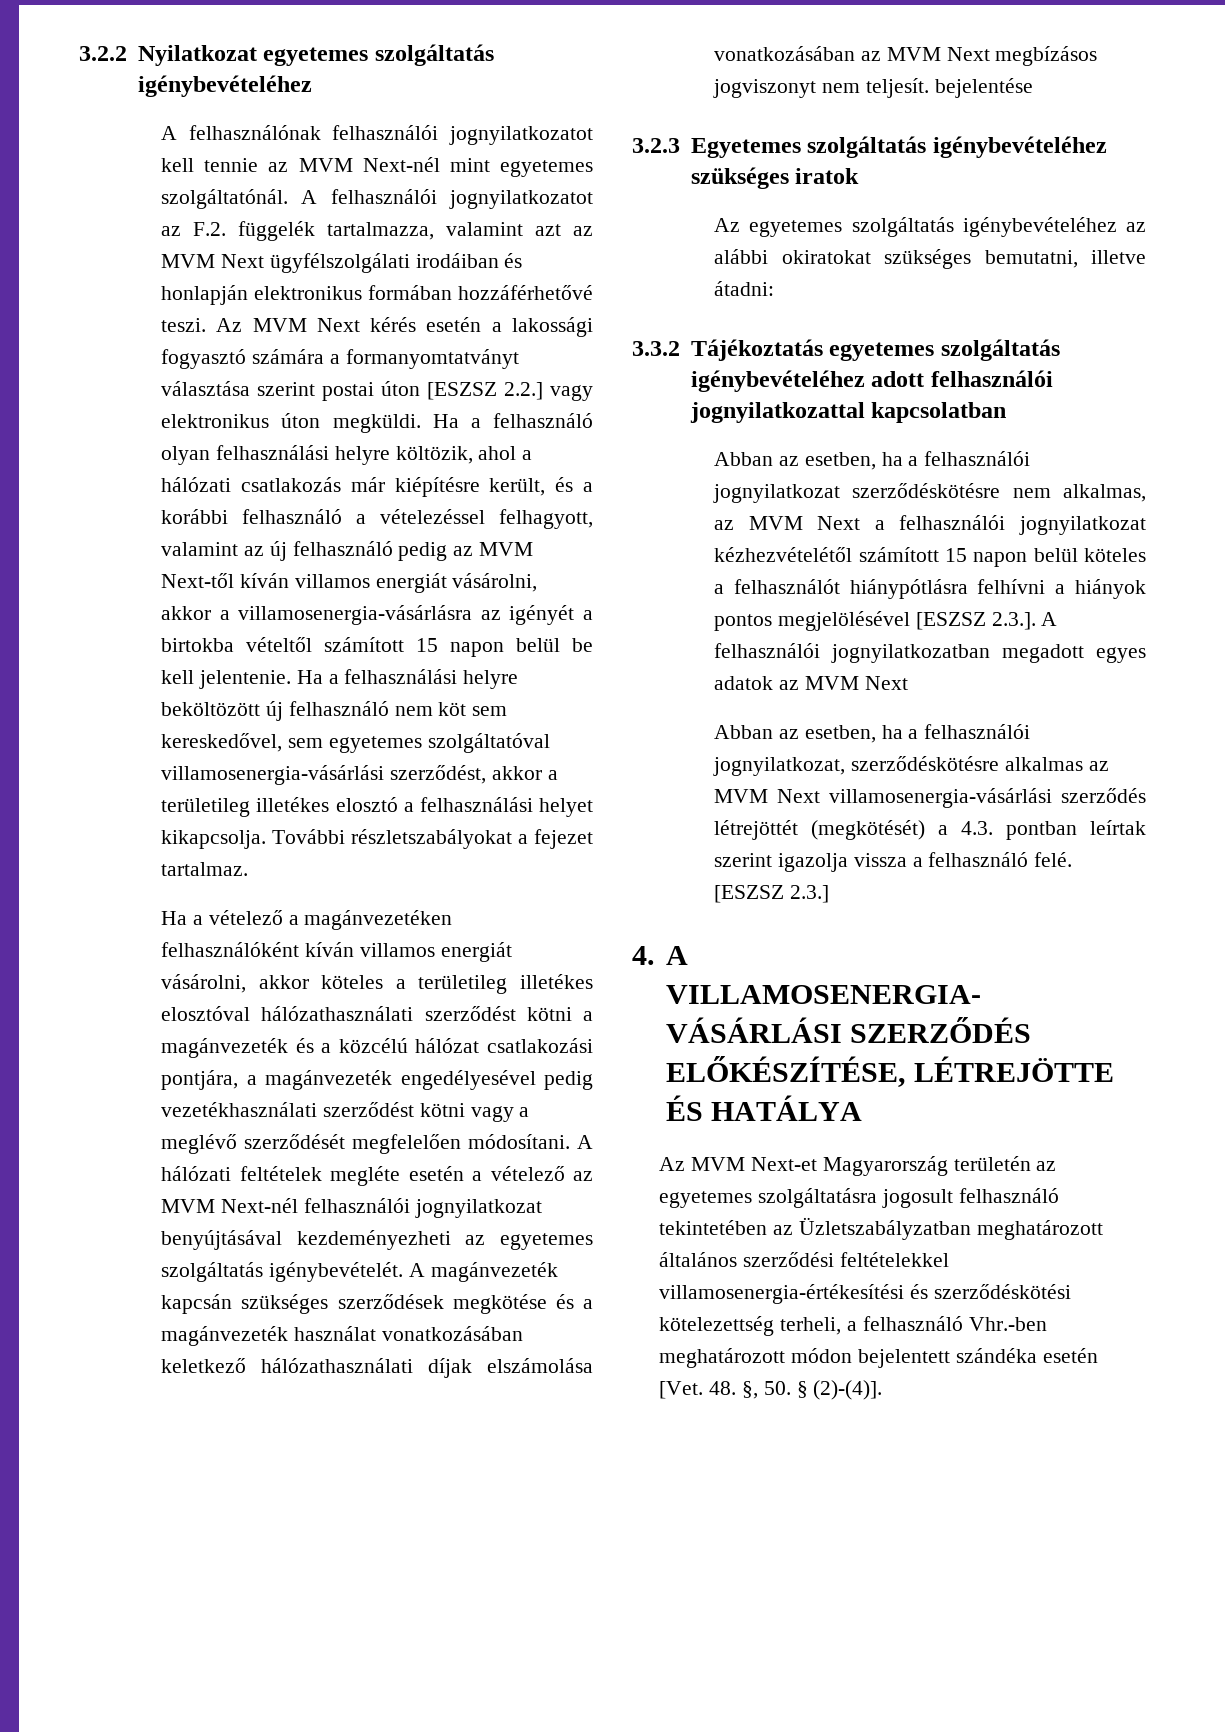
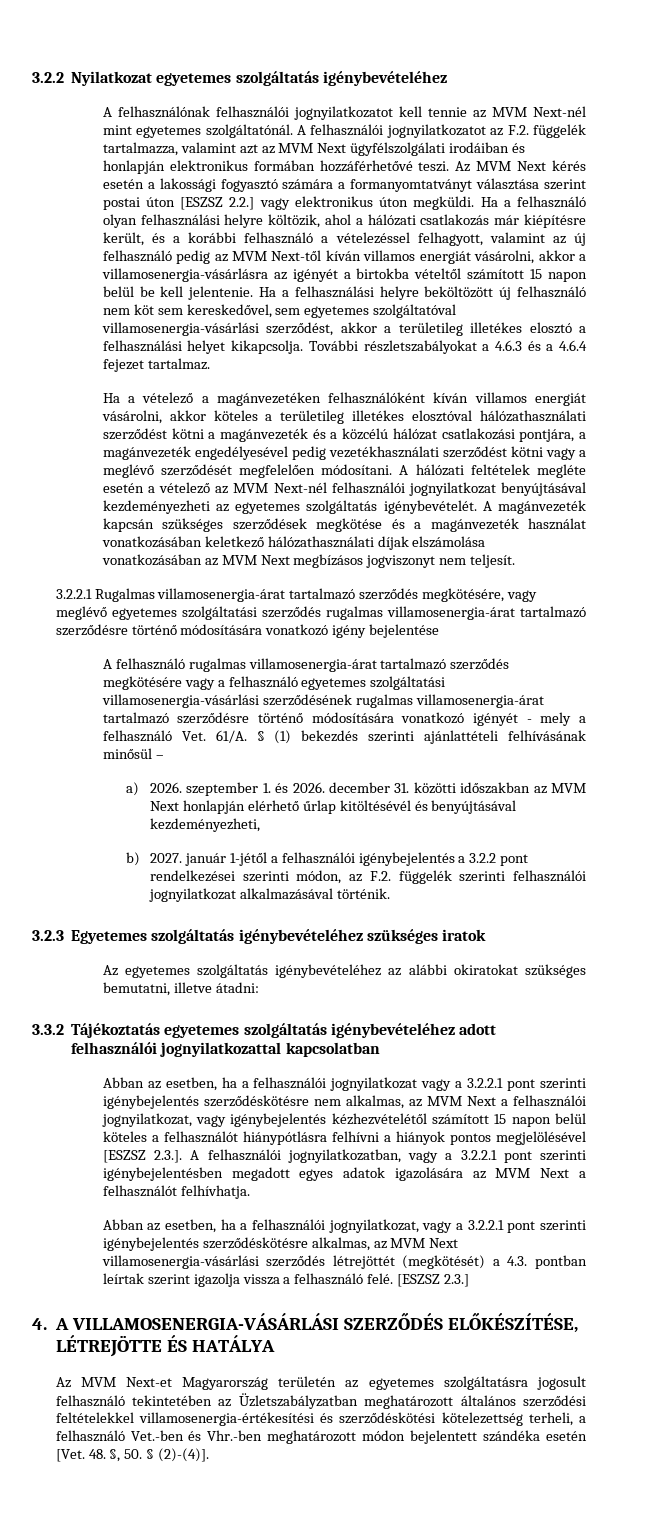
- További részletszabályokat a fejezet tartalmaz.
+ További részletszabályokat a 4.6.3 és a 4.6.4 fejezet tartalmaz.
- A magánvezeték kapcsán szükséges szerződések megkötése és a magánvezeték használat vonatkozásában keletkező hálózathasználati díjak elszámolása vonatkozásában az MVM Next megbízásos jogviszonyt nem teljesít. bejelentése
+ A magánvezeték kapcsán szükséges szerződések megkötése és a magánvezeték használat vonatkozásában keletkező hálózathasználati díjak elszámolása vonatkozásában az MVM Next megbízásos jogviszonyt nem teljesít.
+ 3.2.2.1 Rugalmas villamosenergia-árat tartalmazó szerződés megkötésére, vagy meglévő egyetemes szolgáltatási szerződés rugalmas villamosenergia-árat tartalmazó szerződésre történő módosítására vonatkozó igény bejelentése
+ A felhasználó rugalmas villamosenergia-árat tartalmazó szerződés megkötésére vagy a felhasználó egyetemes szolgáltatási villamosenergia-vásárlási szerződésének rugalmas villamosenergia-árat tartalmazó szerződésre történő módosítására vonatkozó igényét - mely a felhasználó Vet. 61/A. § (1) bekezdés szerinti ajánlattételi felhívásának minősül –
+ a) 2026. szeptember 1. és 2026. december 31. közötti időszakban az MVM Next honlapján elérhető űrlap kitöltésévél és benyújtásával kezdeményezheti,
+ b) 2027. január 1-jétől a felhasználói igénybejelentés a 3.2.2 pont rendelkezései szerinti módon, az F.2. függelék szerinti felhasználói jognyilatkozat alkalmazásával történik.
- Abban az esetben, ha a felhasználói jognyilatkozat szerződéskötésre nem alkalmas, az MVM Next a felhasználói jognyilatkozat kézhezvételétől számított 15 napon belül köteles a felhasználót hiánypótlásra felhívni a hiányok pontos megjelölésével [ESZSZ 2.3.]. A felhasználói jognyilatkozatban megadott egyes adatok az MVM Next
+ Abban az esetben, ha a felhasználói jognyilatkozat vagy a 3.2.2.1 pont szerinti igénybejelentés szerződéskötésre nem alkalmas, az MVM Next a felhasználói jognyilatkozat, vagy igénybejelentés kézhezvételétől számított 15 napon belül köteles a felhasználót hiánypótlásra felhívni a hiányok pontos megjelölésével [ESZSZ 2.3.]. A felhasználói jognyilatkozatban, vagy a 3.2.2.1 pont szerinti igénybejelentésben megadott egyes adatok igazolására az MVM Next a felhasználót felhívhatja.
- Abban az esetben, ha a felhasználói jognyilatkozat, szerződéskötésre alkalmas az MVM Next villamosenergia-vásárlási szerződés létrejöttét (megkötését) a 4.3. pontban leírtak szerint igazolja vissza a felhasználó felé.
+ Abban az esetben, ha a felhasználói jognyilatkozat, vagy a 3.2.2.1 pont szerinti igénybejelentés szerződéskötésre alkalmas, az MVM Next villamosenergia-vásárlási szerződés létrejöttét (megkötését) a 4.3. pontban leírtak szerint igazolja vissza a felhasználó felé.
- Az MVM Next-et Magyarország területén az egyetemes szolgáltatásra jogosult felhasználó tekintetében az Üzletszabályzatban meghatározott általános szerződési feltételekkel villamosenergia-értékesítési és szerződéskötési kötelezettség terheli, a felhasználó Vhr.-ben meghatározott módon bejelentett szándéka esetén [Vet. 48. §, 50. § (2)-(4)].
+ Az MVM Next-et Magyarország területén az egyetemes szolgáltatásra jogosult felhasználó tekintetében az Üzletszabályzatban meghatározott általános szerződési feltételekkel villamosenergia-értékesítési és szerződéskötési kötelezettség terheli, a felhasználó Vet.-ben és Vhr.-ben meghatározott módon bejelentett szándéka esetén [Vet. 48. §, 50. § (2)-(4)].

